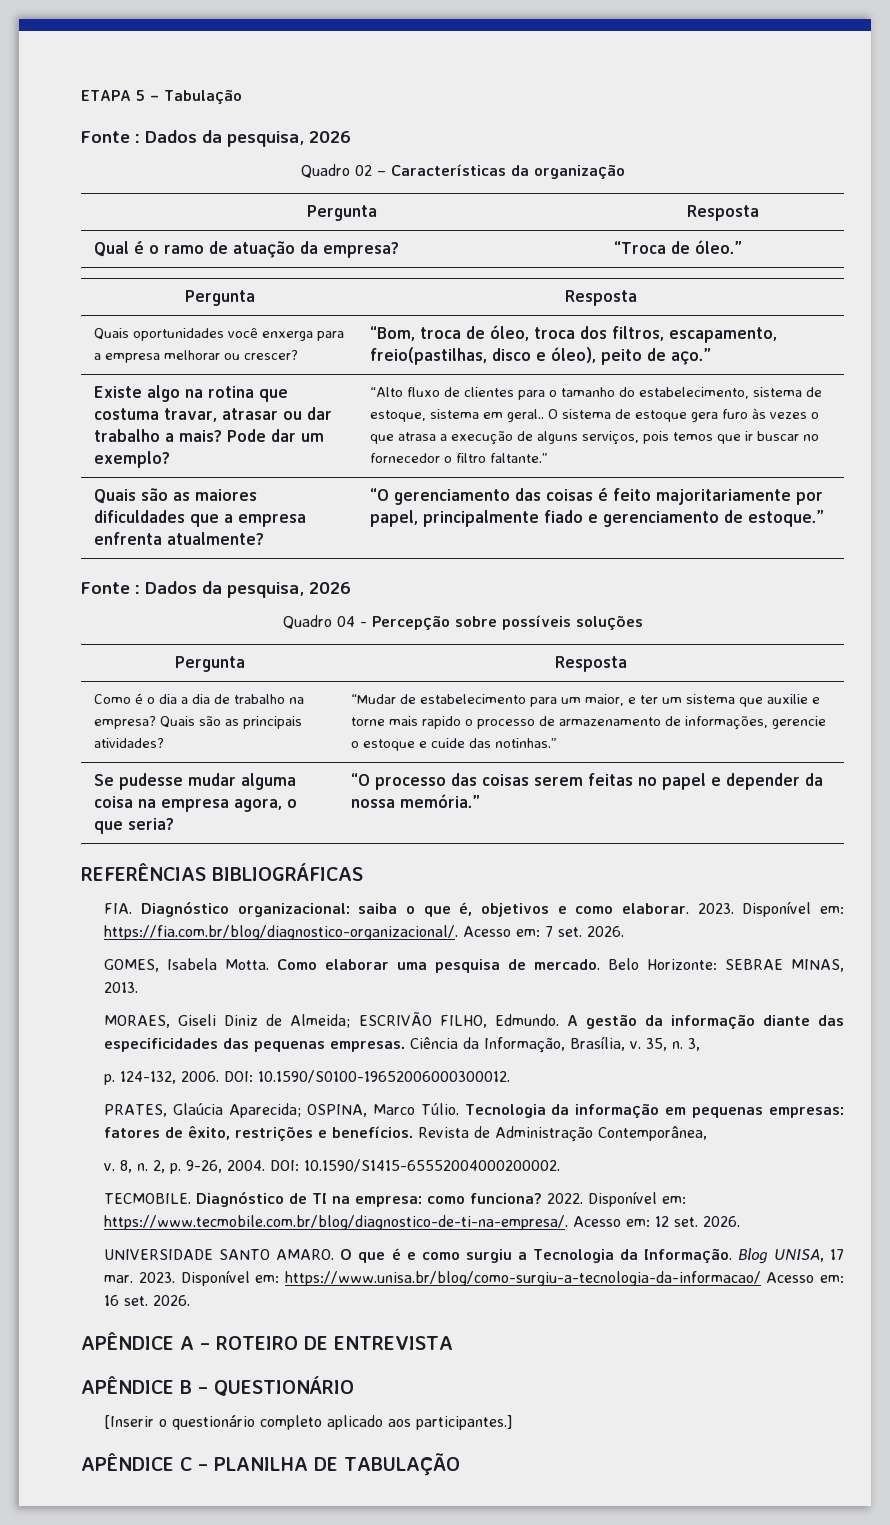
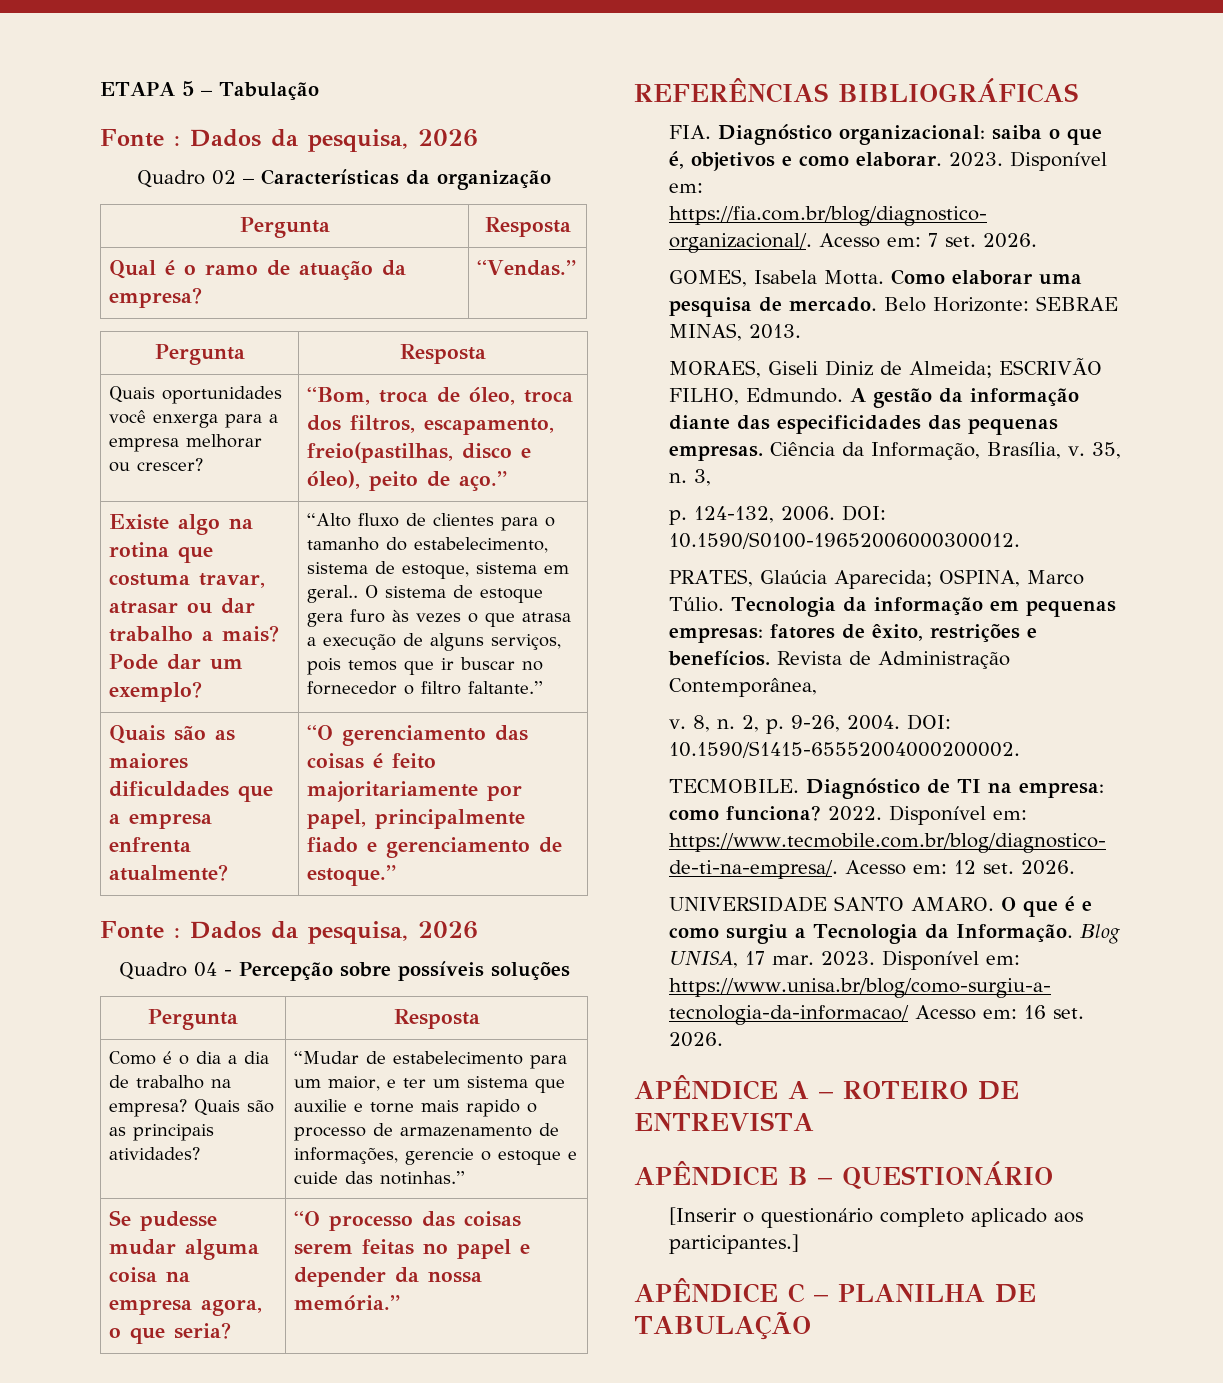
- Qual é o ramo de atuação da empresa? | “Troca de óleo.”
+ Qual é o ramo de atuação da empresa? | “Vendas.”

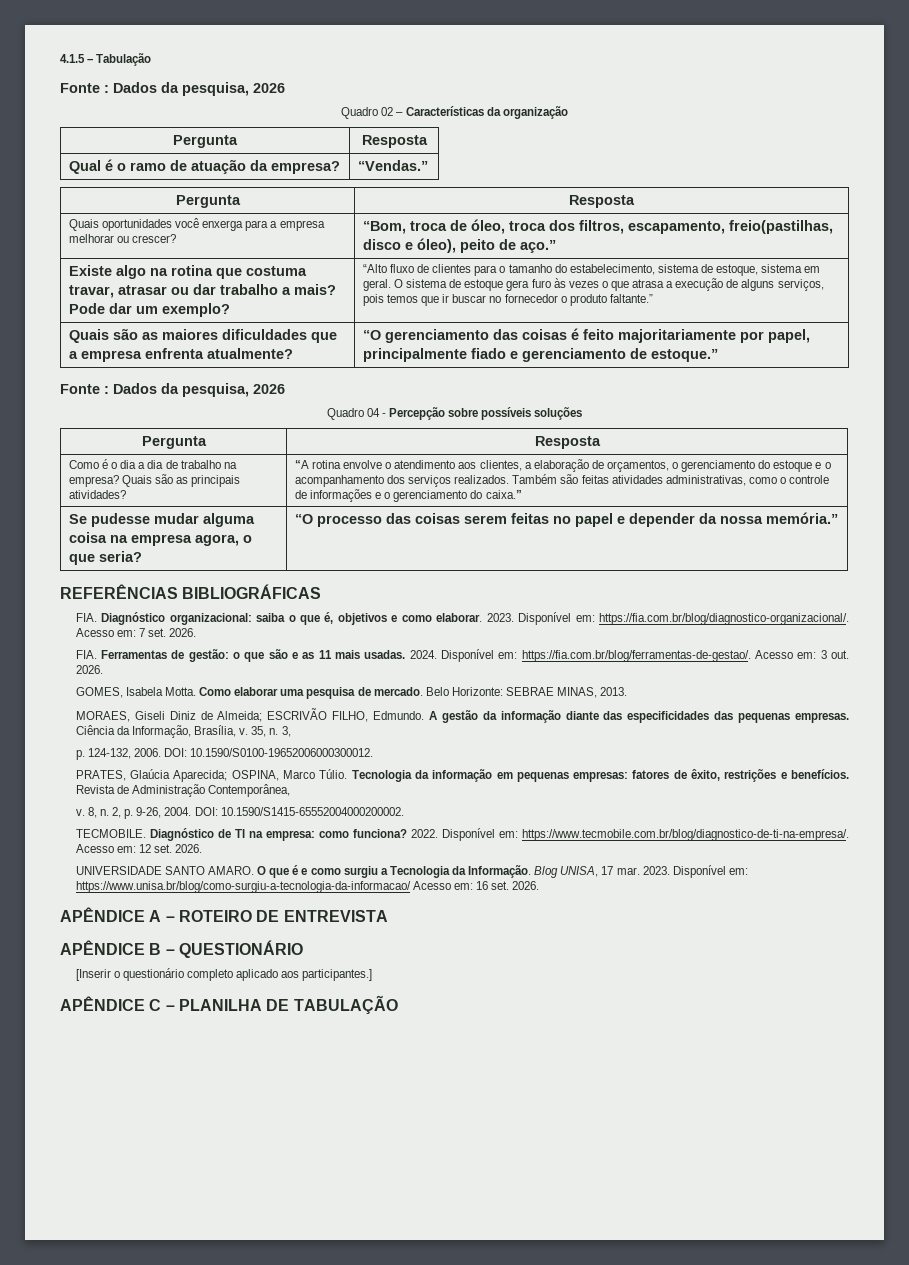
- ETAPA 5 – Tabulação
+ 4.1.5 – Tabulação
- “Alto fluxo de clientes para o tamanho do estabelecimento, sistema de estoque, sistema em geral..
+ “Alto fluxo de clientes para o tamanho do estabelecimento, sistema de estoque, sistema em geral.
- O sistema de estoque gera furo às vezes o que atrasa a execução de alguns serviços, pois temos que ir buscar no fornecedor o filtro faltante.”
+ O sistema de estoque gera furo às vezes o que atrasa a execução de alguns serviços, pois temos que ir buscar no fornecedor o produto faltante.”
- “Mudar de estabelecimento para um maior, e ter um sistema que auxilie e torne mais rapido o processo de armazenamento de informações, gerencie o estoque e cuide das notinhas.”
+ “A rotina envolve o atendimento aos clientes, a elaboração de orçamentos, o gerenciamento do estoque e o acompanhamento dos serviços realizados. Também são feitas atividades administrativas, como o controle de informações e o gerenciamento do caixa.”
+ FIA. Ferramentas de gestão: o que são e as 11 mais usadas. 2024. Disponível em: https://fia.com.br/blog/ferramentas-de-gestao/. Acesso em: 3 out. 2026.

